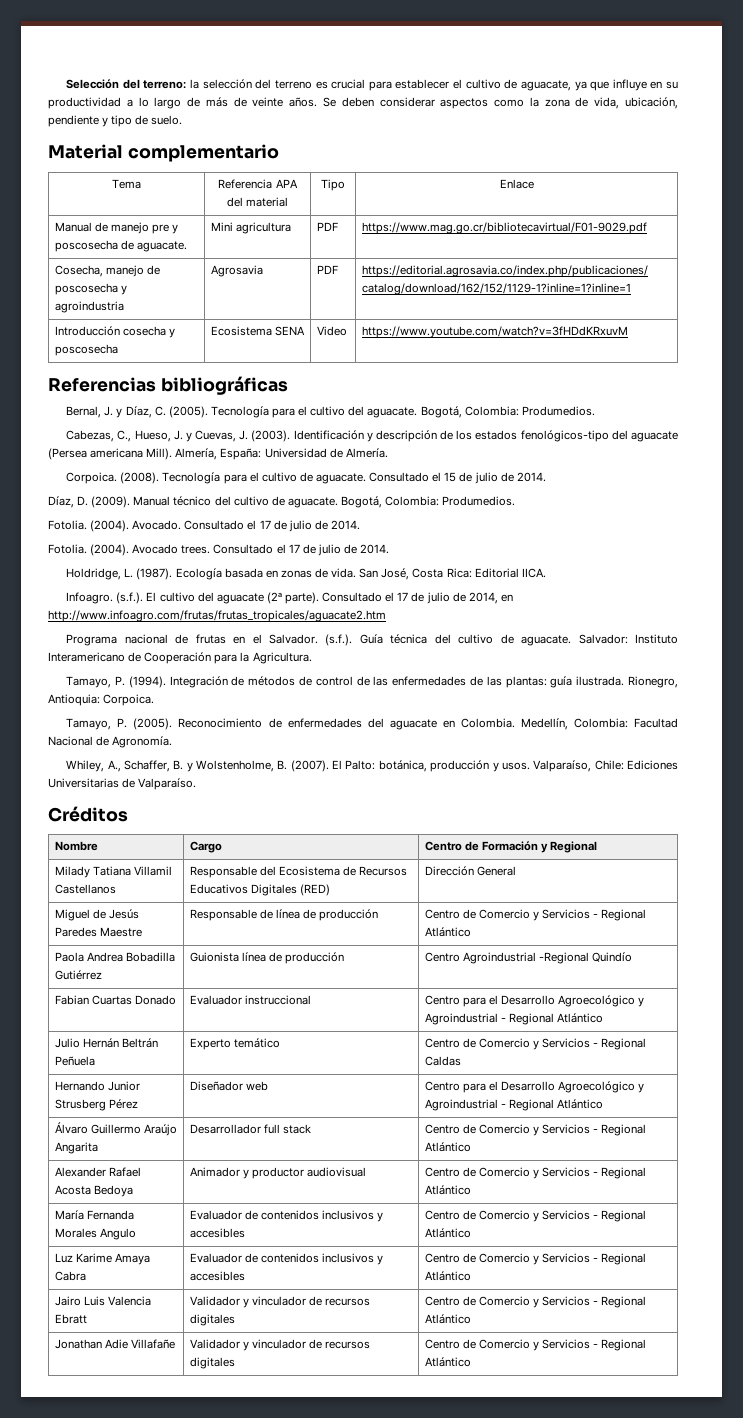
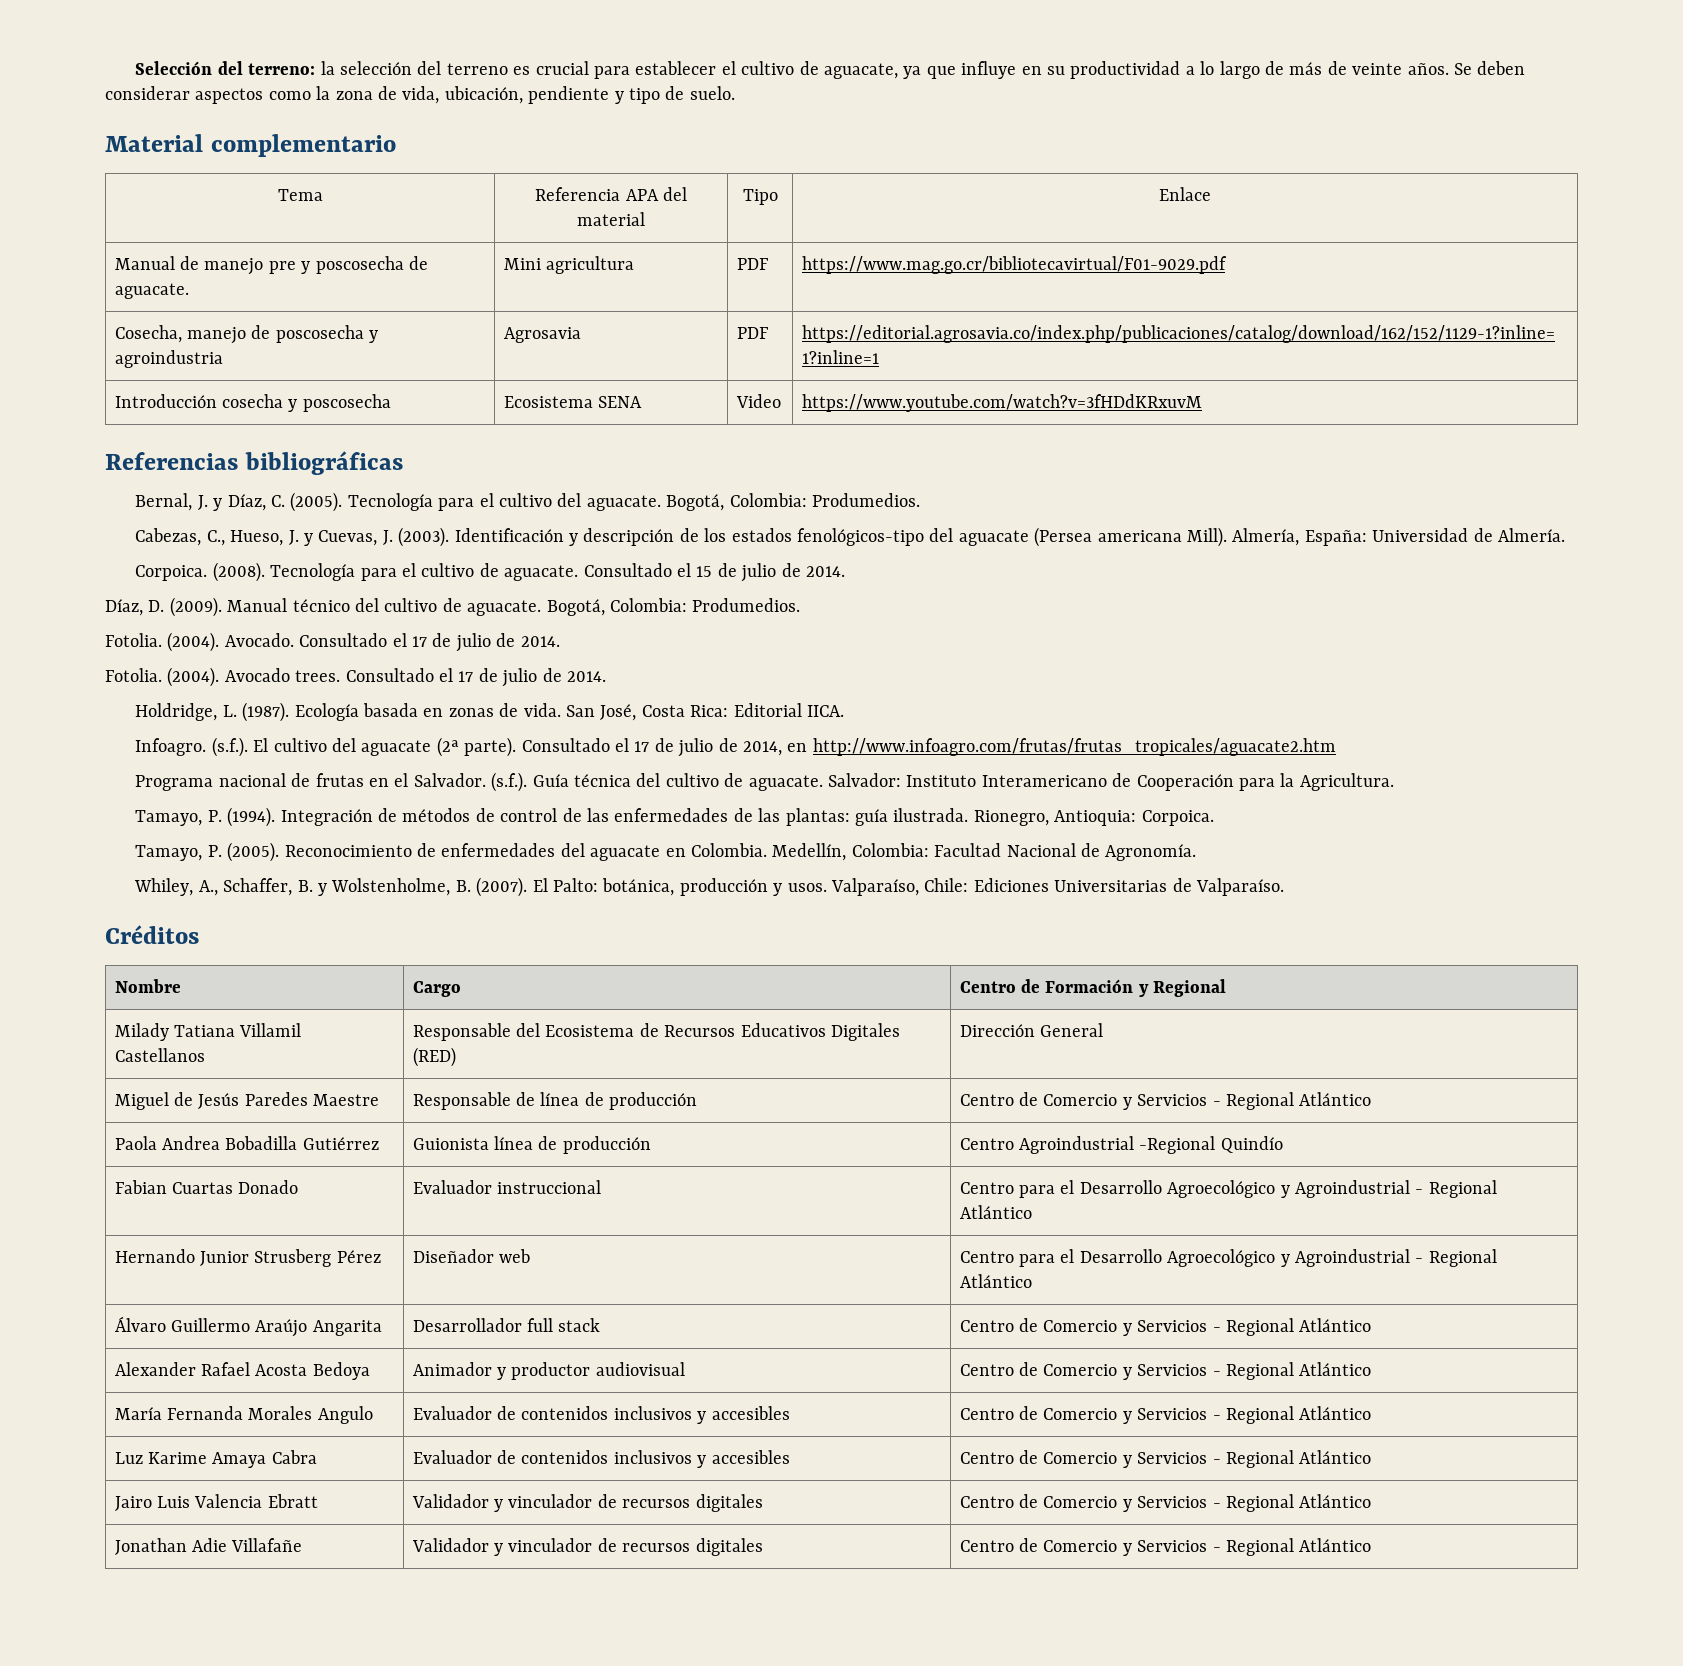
- Julio Hernán Beltrán Peñuela | Experto temático | Centro de Comercio y Servicios - Regional Caldas

